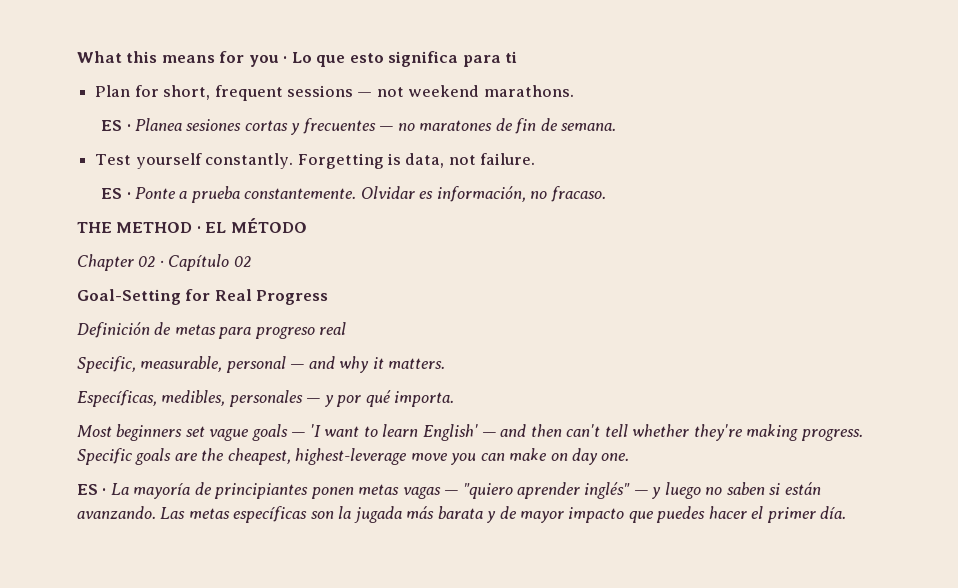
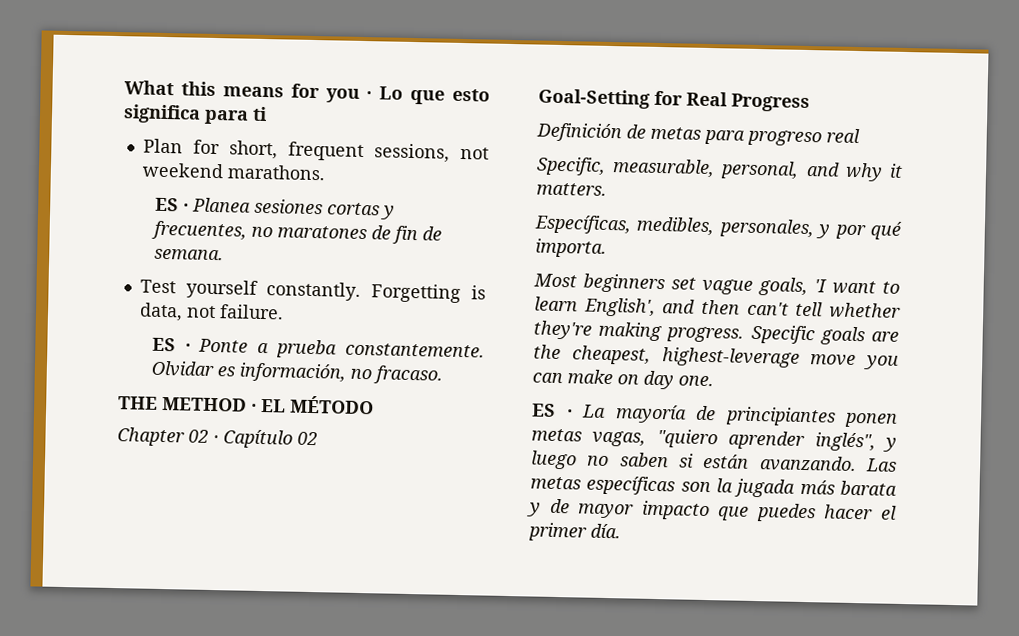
- Plan for short, frequent sessions — not weekend marathons.
+ Plan for short, frequent sessions, not weekend marathons.
- ES · Planea sesiones cortas y frecuentes — no maratones de fin de semana.
+ ES · Planea sesiones cortas y frecuentes, no maratones de fin de semana.
- Specific, measurable, personal — and why it matters.
+ Specific, measurable, personal, and why it matters.
- Específicas, medibles, personales — y por qué importa.
+ Específicas, medibles, personales, y por qué importa.
- Most beginners set vague goals — 'I want to learn English' — and then can't tell whether they're making progress.
+ Most beginners set vague goals, 'I want to learn English', and then can't tell whether they're making progress.
- ES · La mayoría de principiantes ponen metas vagas — "quiero aprender inglés" — y luego no saben si están avanzando.
+ ES · La mayoría de principiantes ponen metas vagas, "quiero aprender inglés", y luego no saben si están avanzando.

